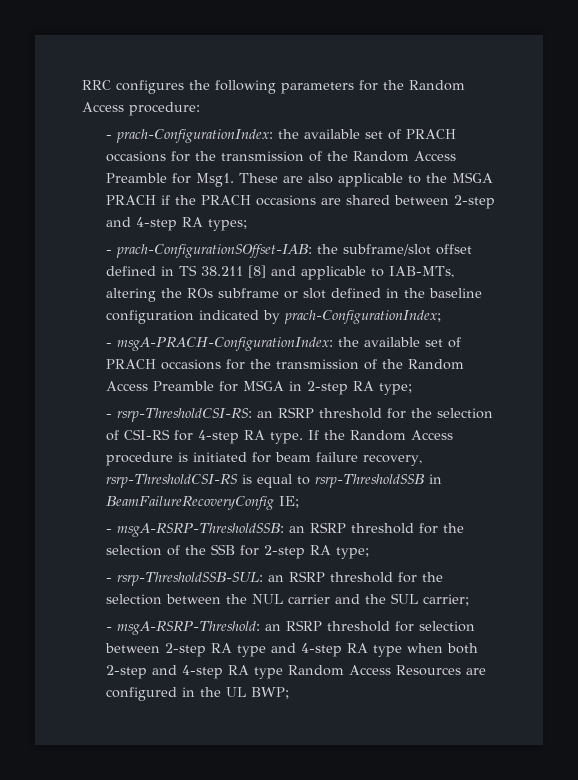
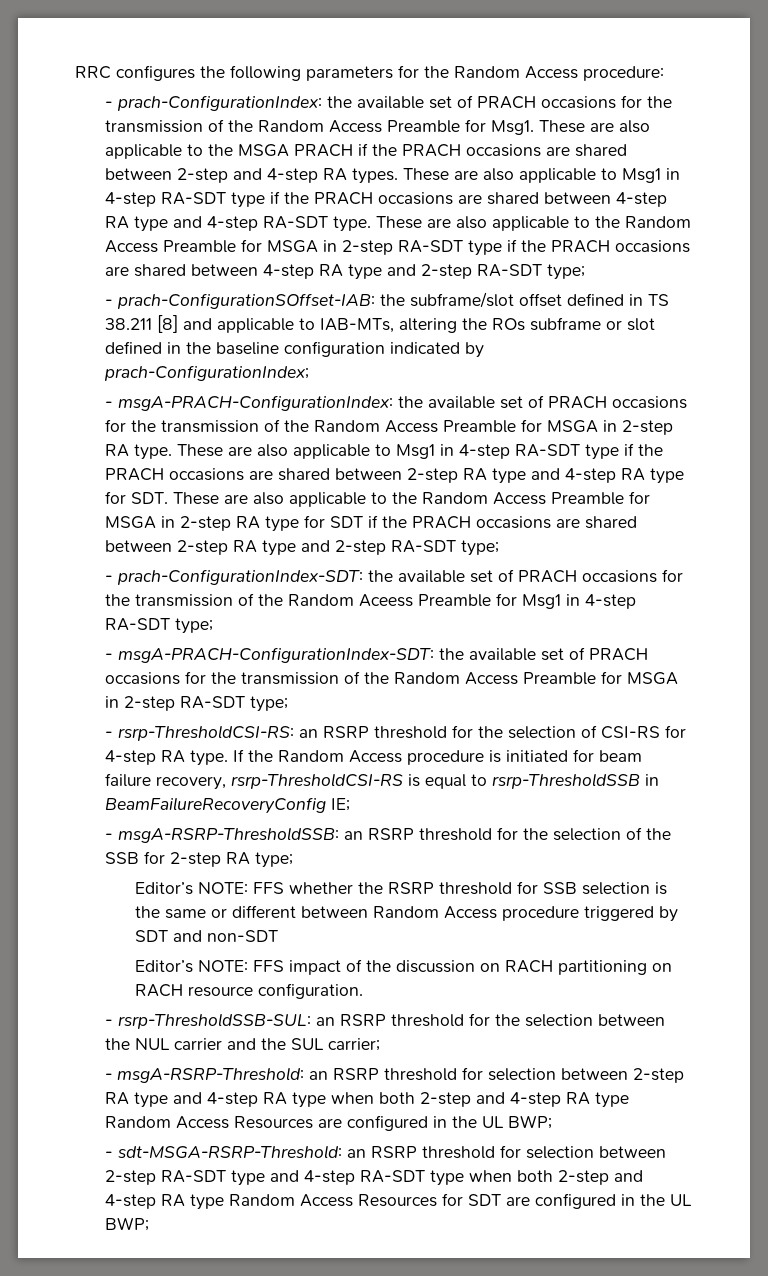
- These are also applicable to the MSGA PRACH if the PRACH occasions are shared between 2-step and 4-step RA types;
+ These are also applicable to the MSGA PRACH if the PRACH occasions are shared between 2-step and 4-step RA types. These are also applicable to Msg1 in 4-step RA-SDT type if the PRACH occasions are shared between 4-step RA type and 4-step RA-SDT type. These are also applicable to the Random Access Preamble for MSGA in 2-step RA-SDT type if the PRACH occasions are shared between 4-step RA type and 2-step RA-SDT type;
- - msgA-PRACH-ConfigurationIndex: the available set of PRACH occasions for the transmission of the Random Access Preamble for MSGA in 2-step RA type;
+ - msgA-PRACH-ConfigurationIndex: the available set of PRACH occasions for the transmission of the Random Access Preamble for MSGA in 2-step RA type. These are also applicable to Msg1 in 4-step RA-SDT type if the PRACH occasions are shared between 2-step RA type and 4-step RA type for SDT. These are also applicable to the Random Access Preamble for MSGA in 2-step RA type for SDT if the PRACH occasions are shared between 2-step RA type and 2-step RA-SDT type;
+ - prach-ConfigurationIndex-SDT: the available set of PRACH occasions for the transmission of the Random Aceess Preamble for Msg1 in 4-step RA-SDT type;
+ - msgA-PRACH-ConfigurationIndex-SDT: the available set of PRACH occasions for the transmission of the Random Access Preamble for MSGA in 2-step RA-SDT type;
+ Editor’s NOTE: FFS whether the RSRP threshold for SSB selection is the same or different between Random Access procedure triggered by SDT and non-SDT
+ Editor’s NOTE: FFS impact of the discussion on RACH partitioning on RACH resource configuration.
+ - sdt-MSGA-RSRP-Threshold: an RSRP threshold for selection between 2-step RA-SDT type and 4-step RA-SDT type when both 2-step and 4-step RA type Random Access Resources for SDT are configured in the UL BWP;

